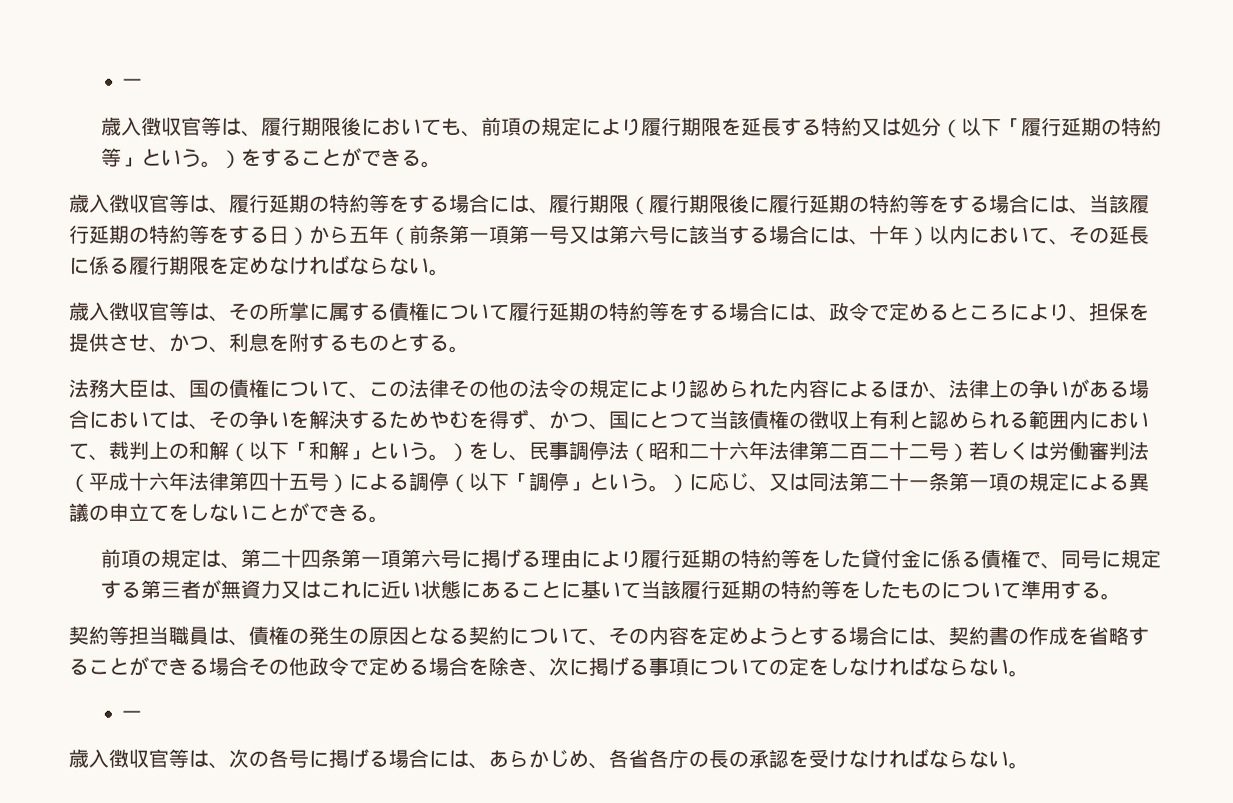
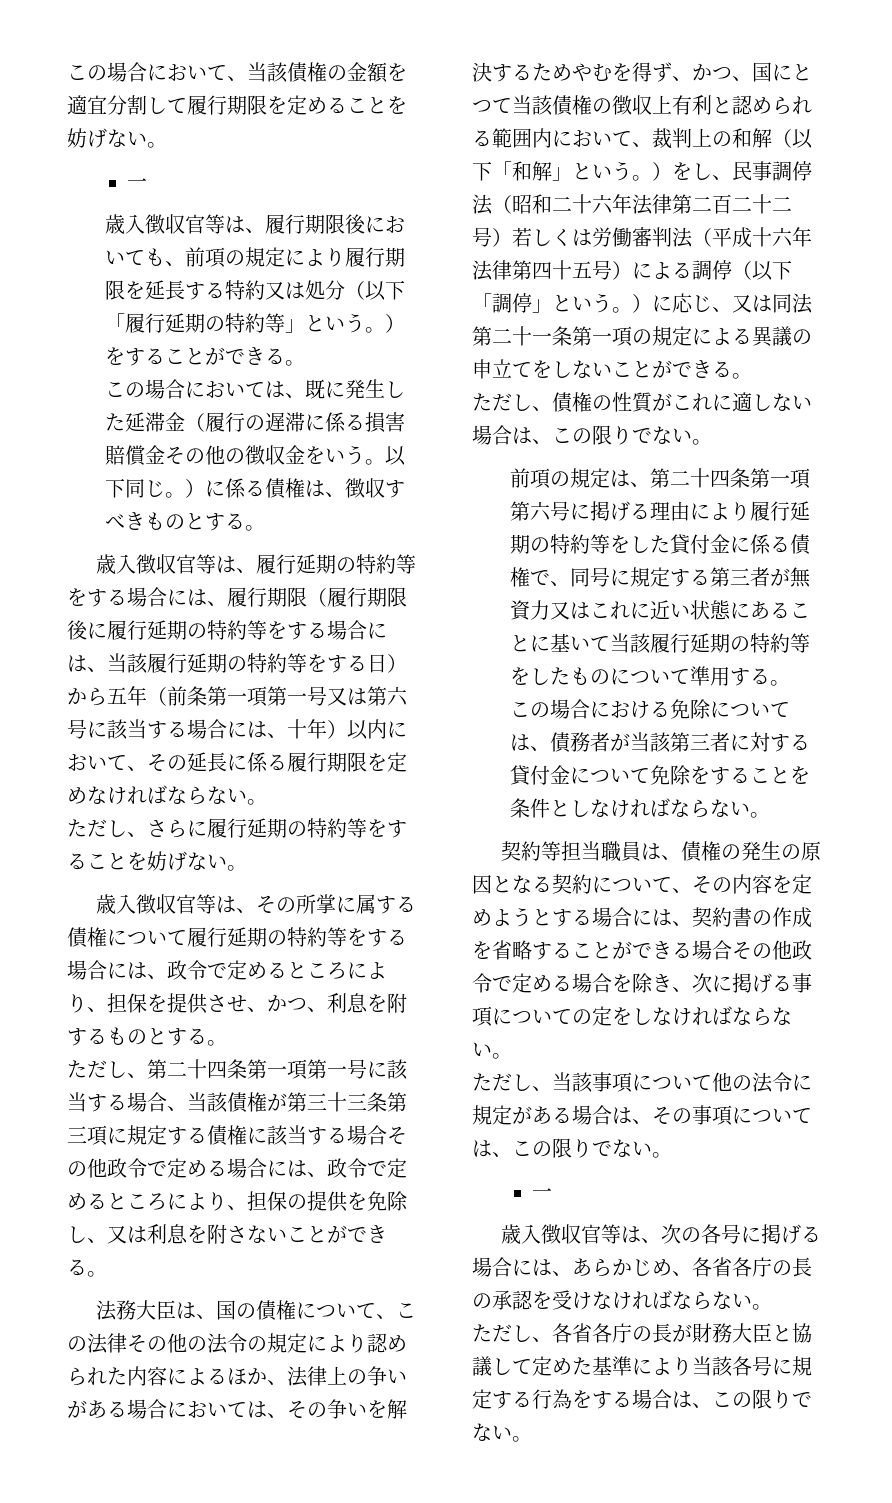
+ この場合において、当該債権の金額を適宜分割して履行期限を定めることを妨げない。
+ この場合においては、既に発生した延滞金（履行の遅滞に係る損害賠償金その他の徴収金をいう。以下同じ。）に係る債権は、徴収すべきものとする。
+ ただし、さらに履行延期の特約等をすることを妨げない。
+ ただし、第二十四条第一項第一号に該当する場合、当該債権が第三十三条第三項に規定する債権に該当する場合その他政令で定める場合には、政令で定めるところにより、担保の提供を免除し、又は利息を附さないことができる。
+ ただし、債権の性質がこれに適しない場合は、この限りでない。
+ この場合における免除については、債務者が当該第三者に対する貸付金について免除をすることを条件としなければならない。
+ ただし、当該事項について他の法令に規定がある場合は、その事項については、この限りでない。
+ ただし、各省各庁の長が財務大臣と協議して定めた基準により当該各号に規定する行為をする場合は、この限りでない。

